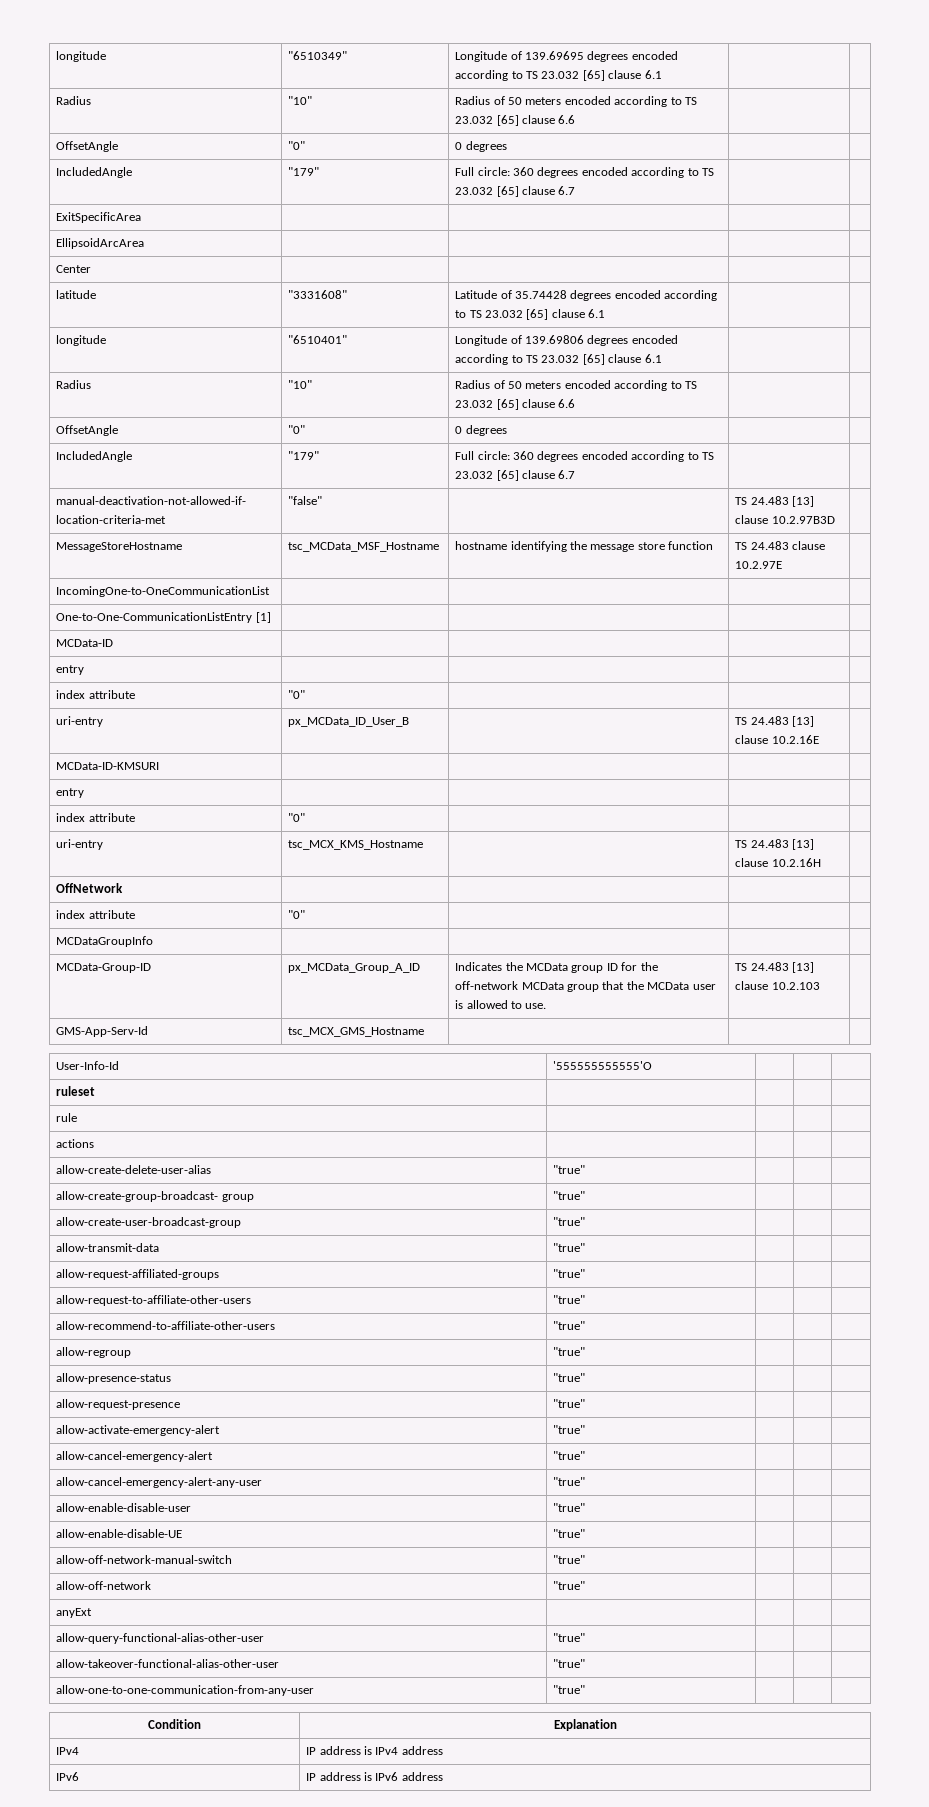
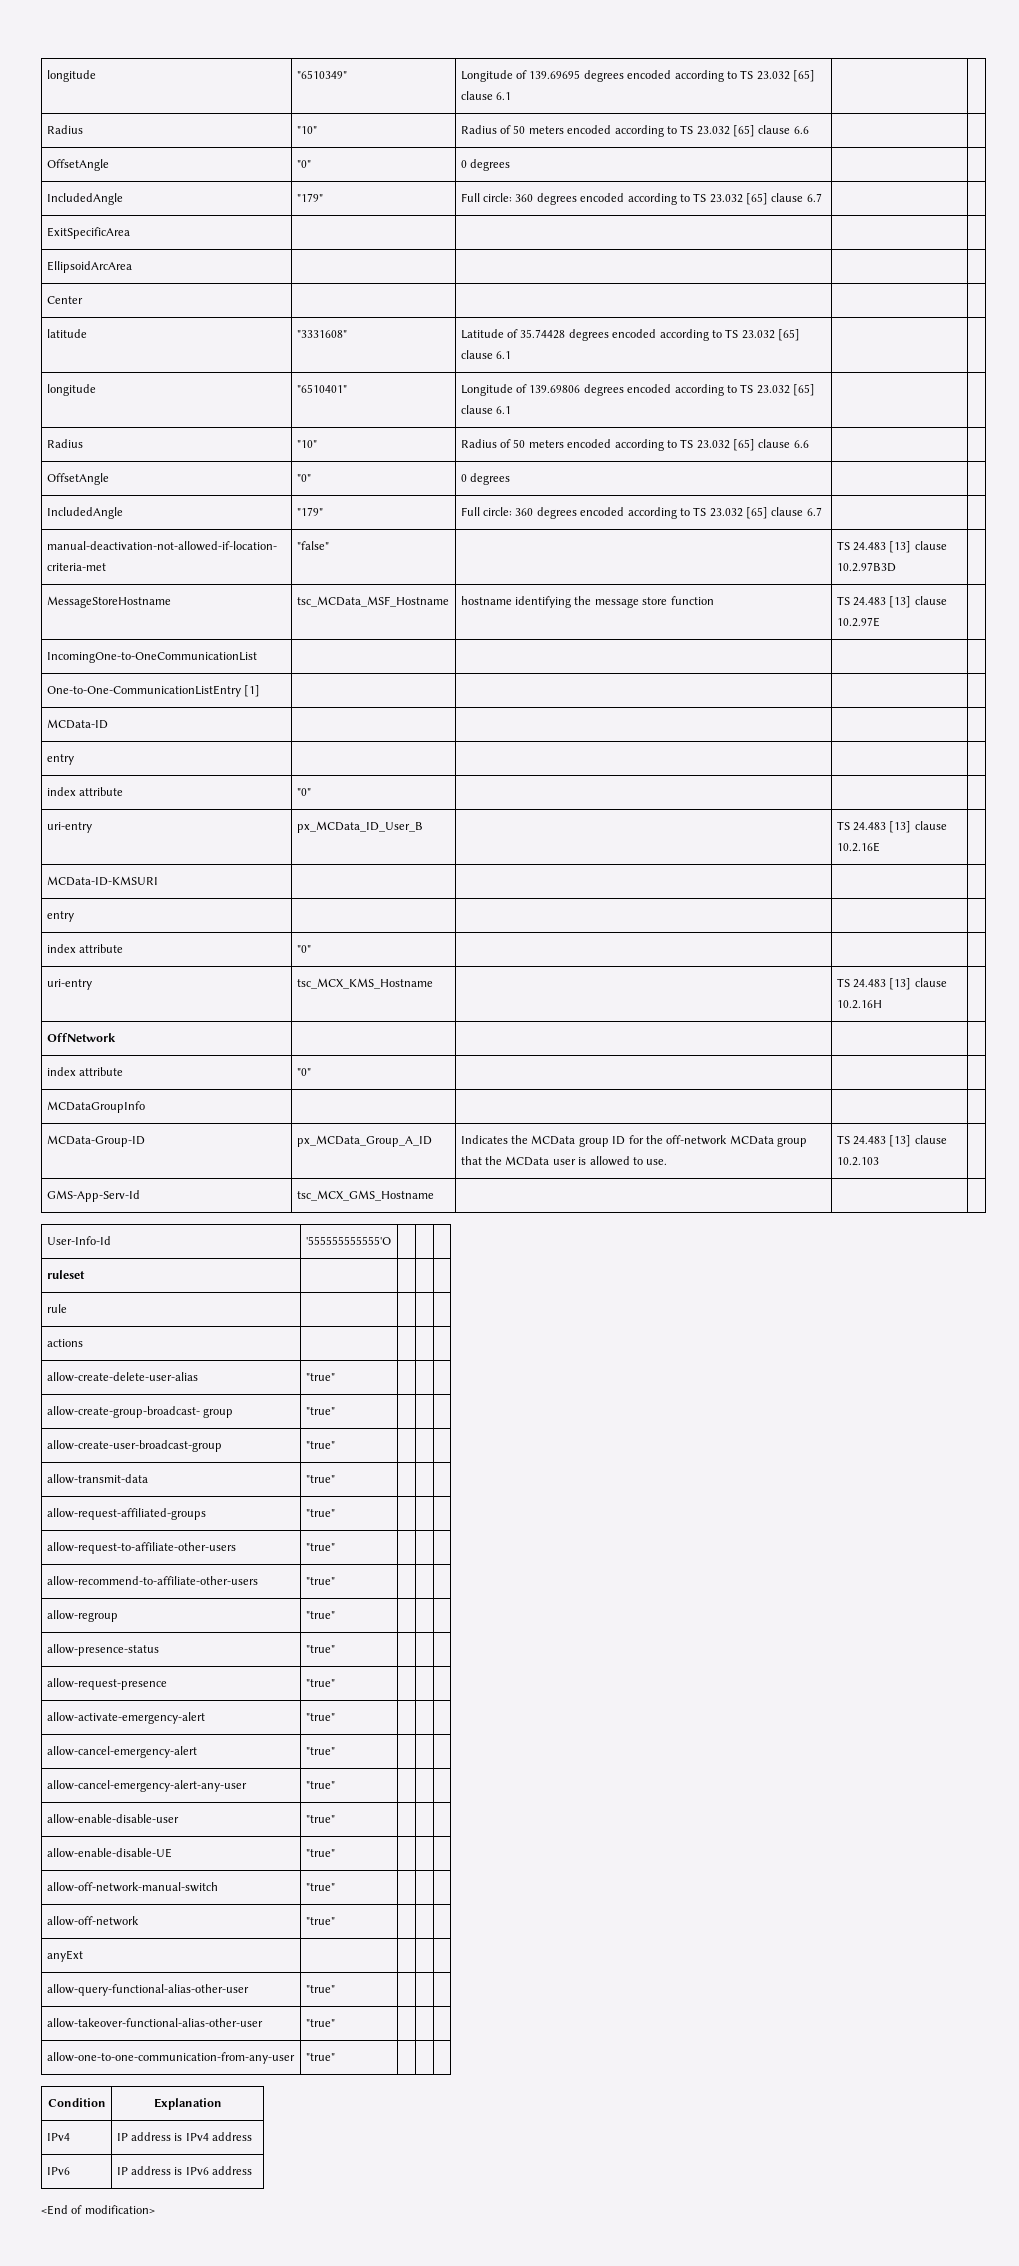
- MessageStoreHostname | tsc_MCData_MSF_Hostname | hostname identifying the message store function | TS 24.483 clause 10.2.97E |
+ MessageStoreHostname | tsc_MCData_MSF_Hostname | hostname identifying the message store function | TS 24.483 [13] clause 10.2.97E |
+ <End of modification>

